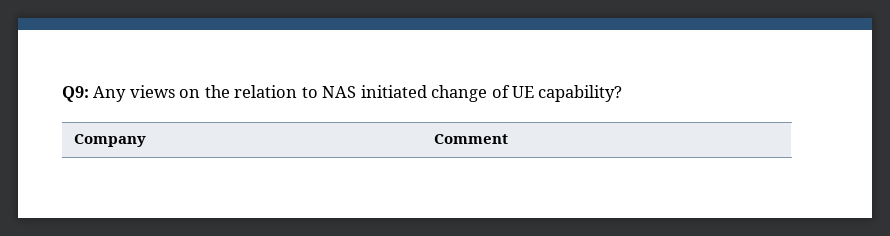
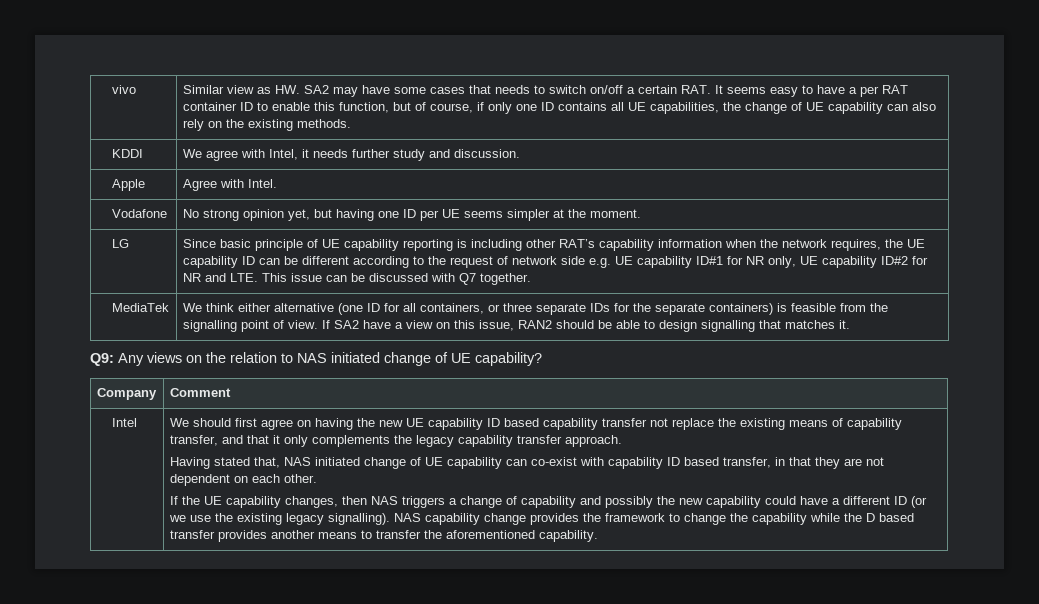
+ vivo | Similar view as HW. SA2 may have some cases that needs to switch on/off a certain RAT. It seems easy to have a per RAT container ID to enable this function, but of course, if only one ID contains all UE capabilities, the change of UE capability can also rely on the existing methods.
+ KDDI | We agree with Intel, it needs further study and discussion.
+ Apple | Agree with Intel.
+ Vodafone | No strong opinion yet, but having one ID per UE seems simpler at the moment.
+ LG | Since basic principle of UE capability reporting is including other RAT’s capability information when the network requires, the UE capability ID can be different according to the request of network side e.g. UE capability ID#1 for NR only, UE capability ID#2 for NR and LTE. This issue can be discussed with Q7 together.
+ MediaTek | We think either alternative (one ID for all containers, or three separate IDs for the separate containers) is feasible from the signalling point of view. If SA2 have a view on this issue, RAN2 should be able to design signalling that matches it.
+ Intel | We should first agree on having the new UE capability ID based capability transfer not replace the existing means of capability transfer, and that it only complements the legacy capability transfer approach.
+ Having stated that, NAS initiated change of UE capability can co-exist with capability ID based transfer, in that they are not dependent on each other.
+ If the UE capability changes, then NAS triggers a change of capability and possibly the new capability could have a different ID (or we use the existing legacy signalling). NAS capability change provides the framework to change the capability while the D based transfer provides another means to transfer the aforementioned capability.

